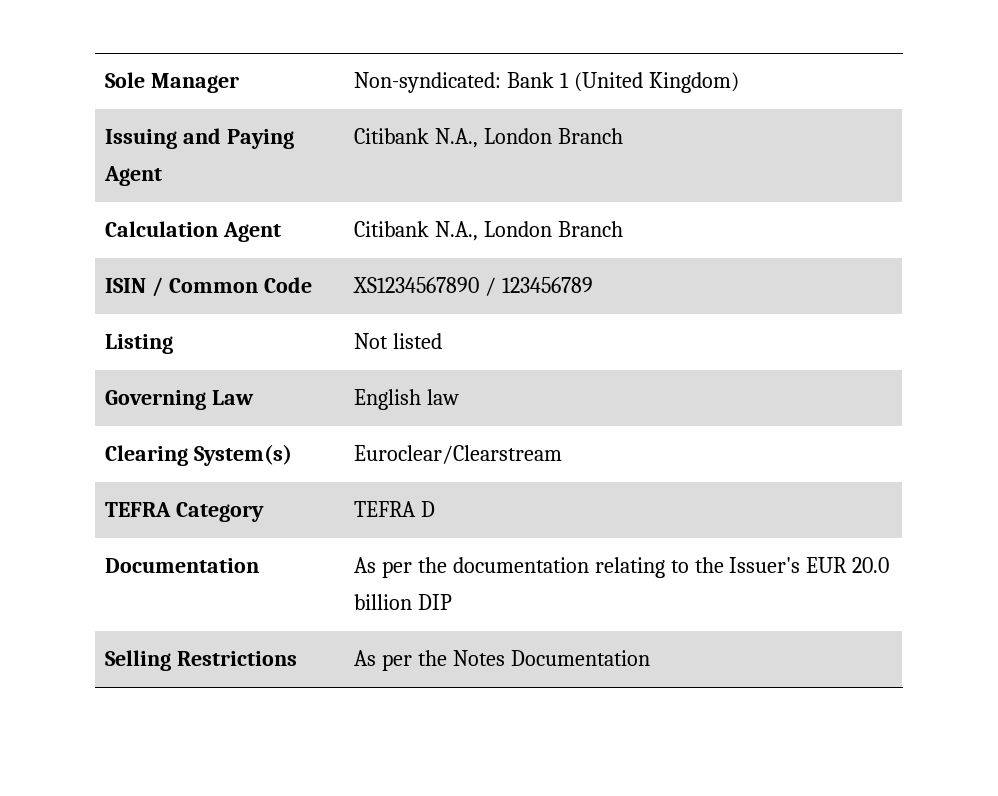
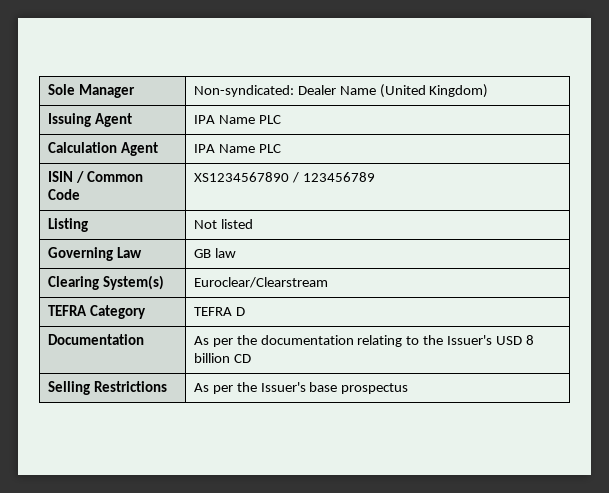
- Sole Manager | Non-syndicated: Bank 1 (United Kingdom)
+ Sole Manager | Non-syndicated: Dealer Name (United Kingdom)
- Issuing and Paying Agent | Citibank N.A., London Branch
- Calculation Agent | Citibank N.A., London Branch
+ Issuing Agent | IPA Name PLC
+ Calculation Agent | IPA Name PLC
- Governing Law | English law
+ Governing Law | GB law
- Documentation | As per the documentation relating to the Issuer's EUR 20.0 billion DIP
+ Documentation | As per the documentation relating to the Issuer's USD 8 billion CD
- Selling Restrictions | As per the Notes Documentation
+ Selling Restrictions | As per the Issuer's base prospectus

